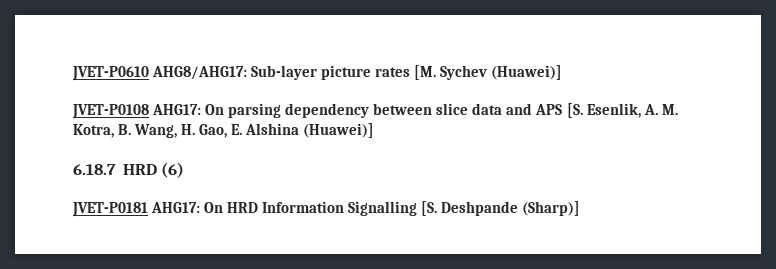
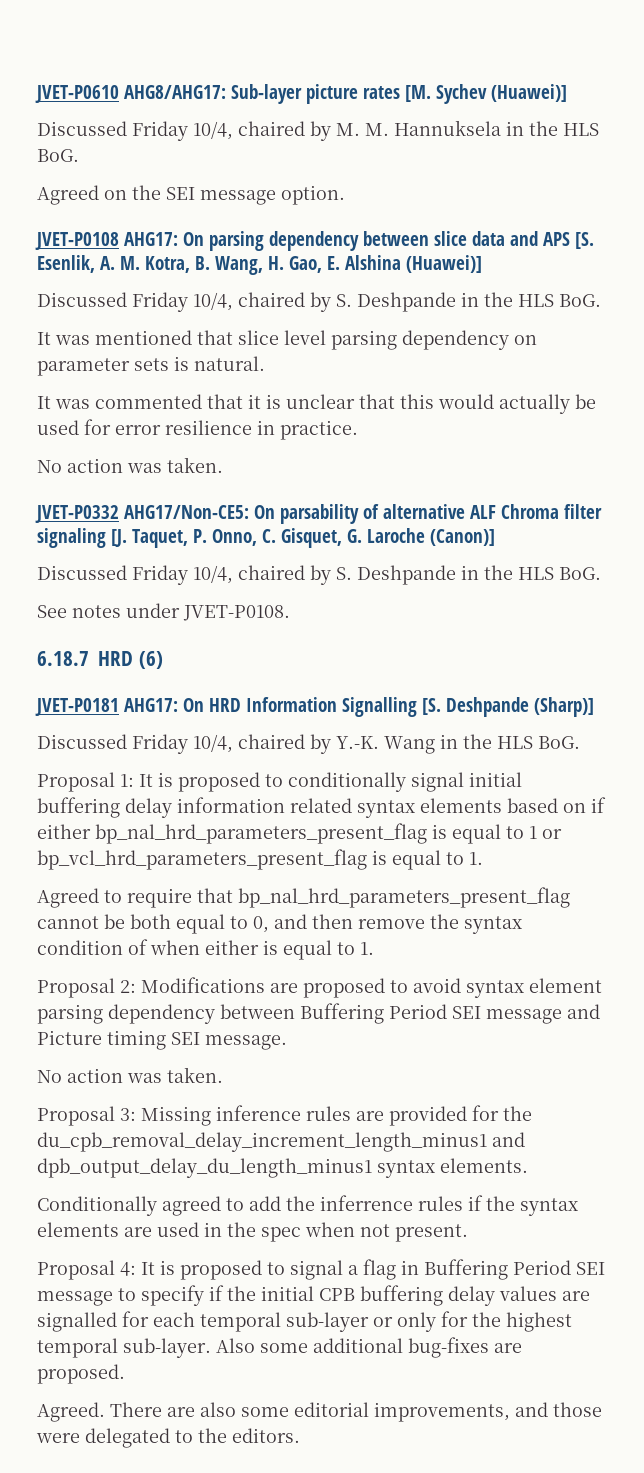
+ Discussed Friday 10/4, chaired by M. M. Hannuksela in the HLS BoG.
+ Agreed on the SEI message option.
  JVET-P0108 AHG17: On parsing dependency between slice data and APS [S. Esenlik, A. M. Kotra, B. Wang, H. Gao, E. Alshina (Huawei)]
+ Discussed Friday 10/4, chaired by S. Deshpande in the HLS BoG.
+ It was mentioned that slice level parsing dependency on parameter sets is natural.
+ It was commented that it is unclear that this would actually be used for error resilience in practice.
+ No action was taken.
+ JVET-P0332 AHG17/Non-CE5: On parsability of alternative ALF Chroma filter signaling [J. Taquet, P. Onno, C. Gisquet, G. Laroche (Canon)]
+ Discussed Friday 10/4, chaired by S. Deshpande in the HLS BoG.
+ See notes under JVET-P0108.
+ Discussed Friday 10/4, chaired by Y.-K. Wang in the HLS BoG.
+ Proposal 1: It is proposed to conditionally signal initial buffering delay information related syntax elements based on if either bp_nal_hrd_parameters_present_flag is equal to 1 or bp_vcl_hrd_parameters_present_flag is equal to 1.
+ Agreed to require that bp_nal_hrd_parameters_present_flag cannot be both equal to 0, and then remove the syntax condition of when either is equal to 1.
+ Proposal 2: Modifications are proposed to avoid syntax element parsing dependency between Buffering Period SEI message and Picture timing SEI message.
+ No action was taken.
+ Proposal 3: Missing inference rules are provided for the du_cpb_removal_delay_increment_length_minus1 and dpb_output_delay_du_length_minus1 syntax elements.
+ Conditionally agreed to add the inferrence rules if the syntax elements are used in the spec when not present.
+ Proposal 4: It is proposed to signal a flag in Buffering Period SEI message to specify if the initial CPB buffering delay values are signalled for each temporal sub-layer or only for the highest temporal sub-layer. Also some additional bug-fixes are proposed.
+ Agreed. There are also some editorial improvements, and those were delegated to the editors.

